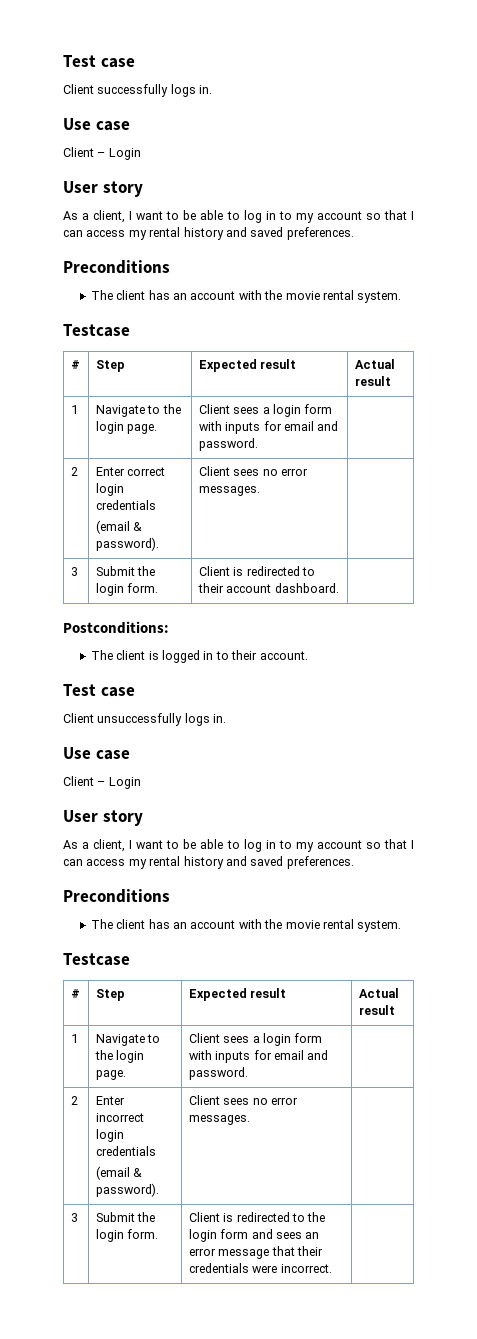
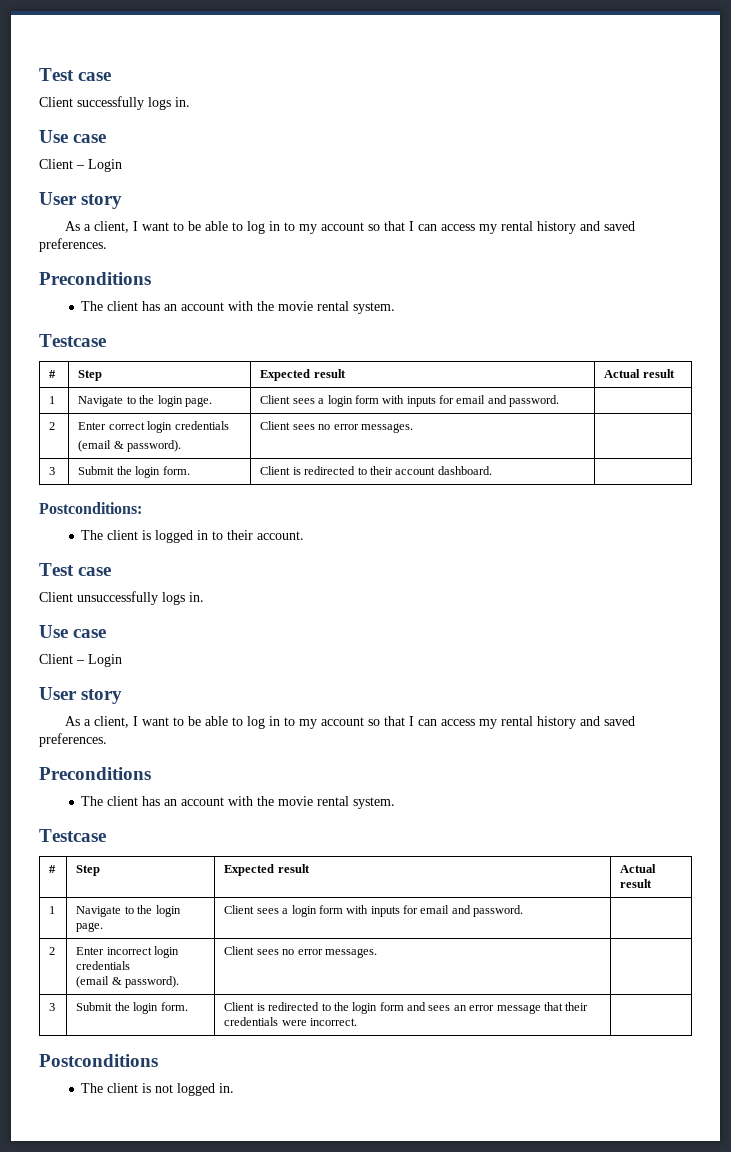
+ Postconditions
+ The client is not logged in.

